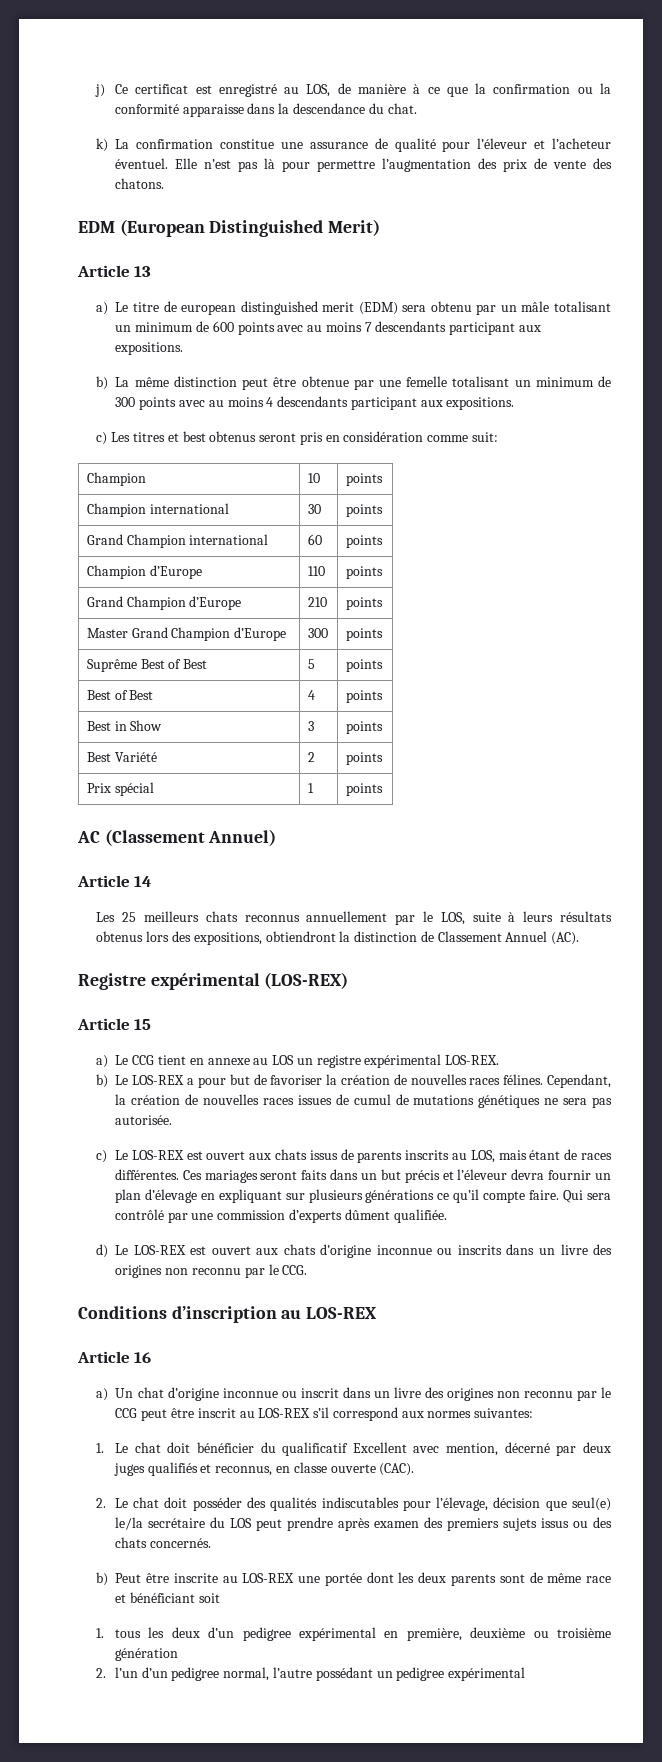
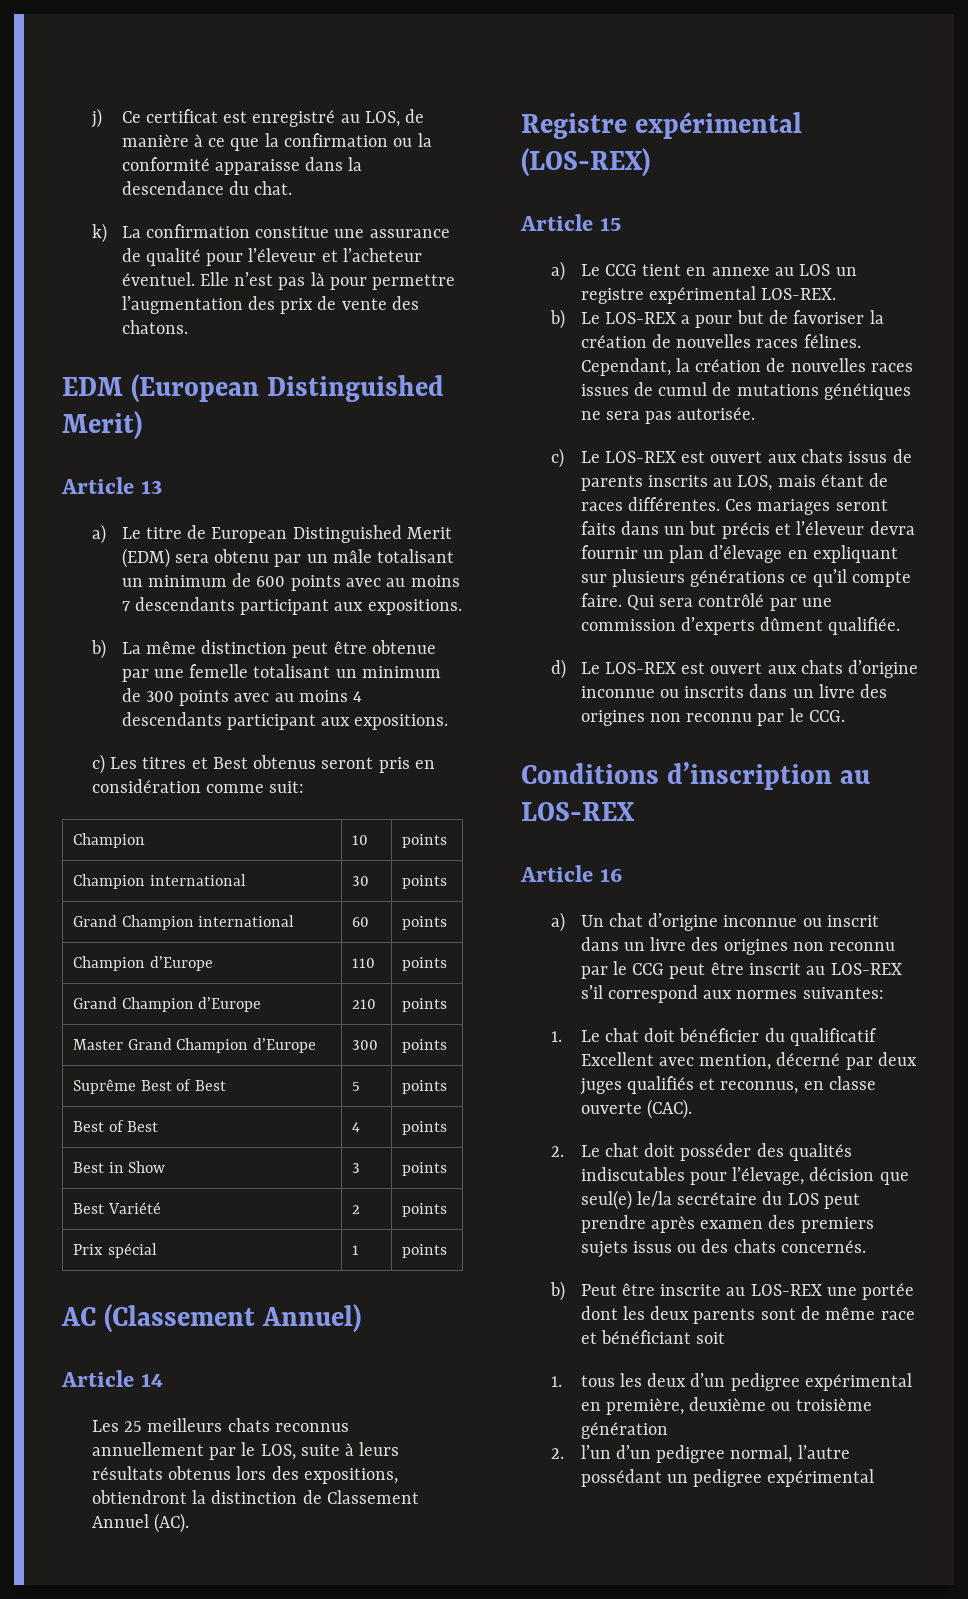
- a) Le titre de european distinguished merit (EDM) sera obtenu par un mâle totalisant un minimum de 600 points avec au moins 7 descendants participant aux expositions.
+ a) Le titre de European Distinguished Merit (EDM) sera obtenu par un mâle totalisant un minimum de 600 points avec au moins 7 descendants participant aux expositions.
- c) Les titres et best obtenus seront pris en considération comme suit:
+ c) Les titres et Best obtenus seront pris en considération comme suit:

